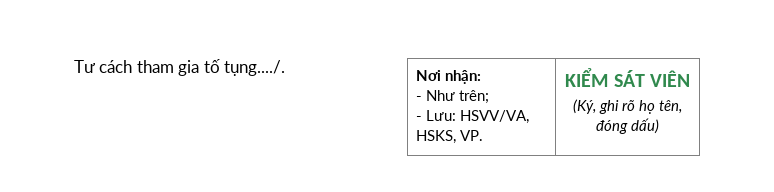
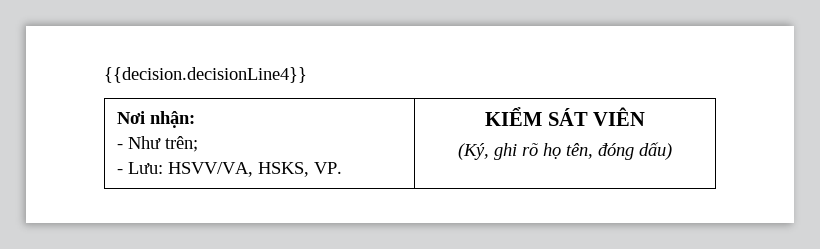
- Tư cách tham gia tố tụng..../.
+ {{decision.decisionLine4}}

